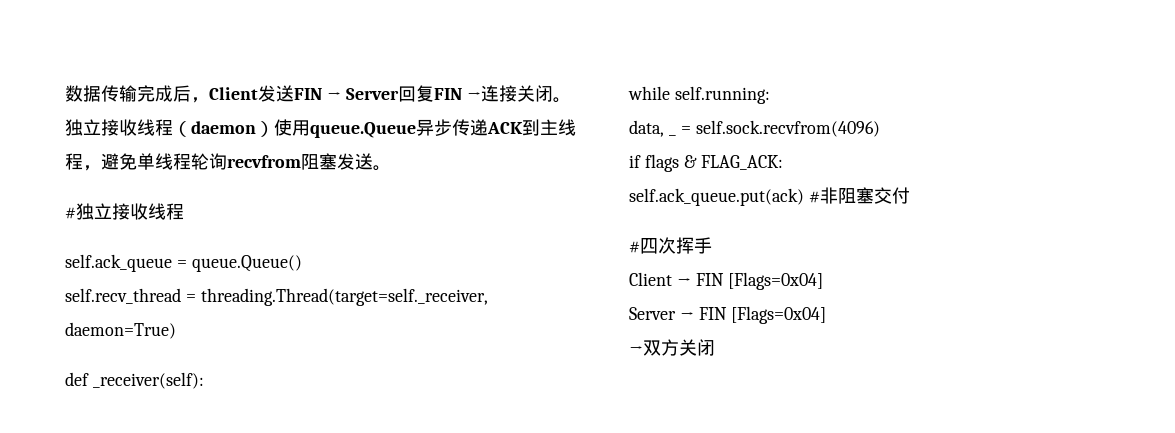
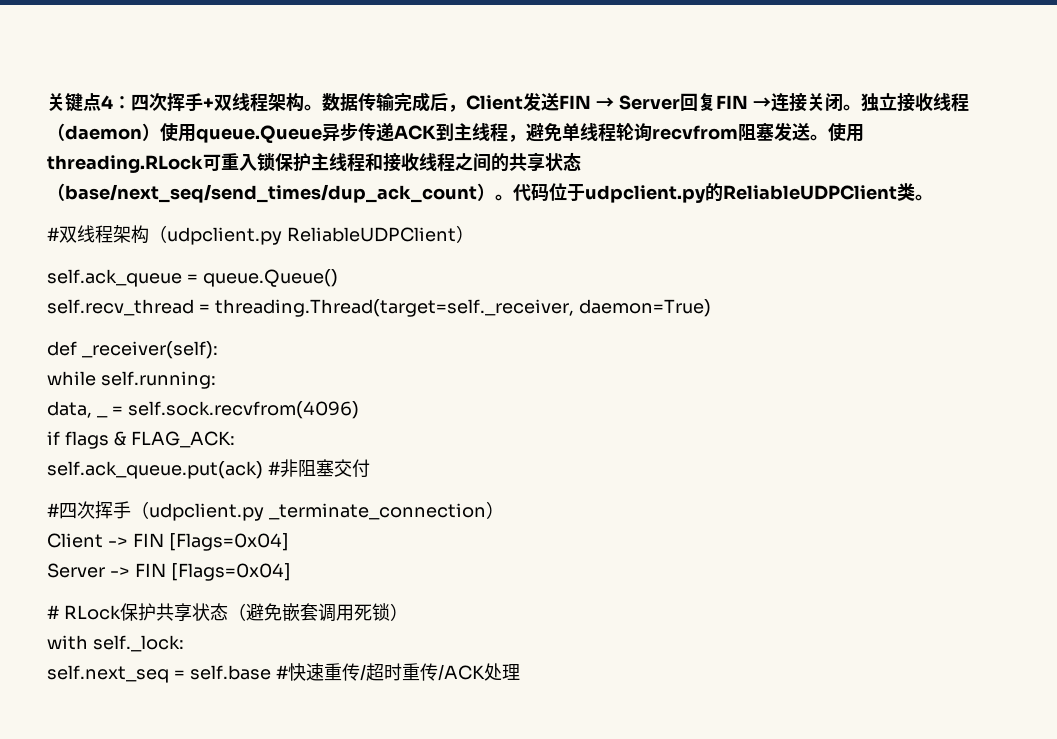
+ 关键点4：四次挥手+双线程架构。
- 独立接收线程（daemon）使用queue.Queue异步传递ACK到主线程，避免单线程轮询recvfrom阻塞发送。
- #独立接收线程
+ 独立接收线程（daemon）使用queue.Queue异步传递ACK到主线程，避免单线程轮询recvfrom阻塞发送。使用threading.RLock可重入锁保护主线程和接收线程之间的共享状态（base/next_seq/send_times/dup_ack_count）。代码位于udpclient.py的ReliableUDPClient类。
+ #双线程架构（udpclient.py ReliableUDPClient）
- #四次挥手
- Client → FIN [Flags=0x04]
+ #四次挥手（udpclient.py _terminate_connection）
+ Client -> FIN [Flags=0x04]
- Server → FIN [Flags=0x04]
- →双方关闭
+ Server -> FIN [Flags=0x04]
+ # RLock保护共享状态（避免嵌套调用死锁）
+ with self._lock:
+ self.next_seq = self.base #快速重传/超时重传/ACK处理

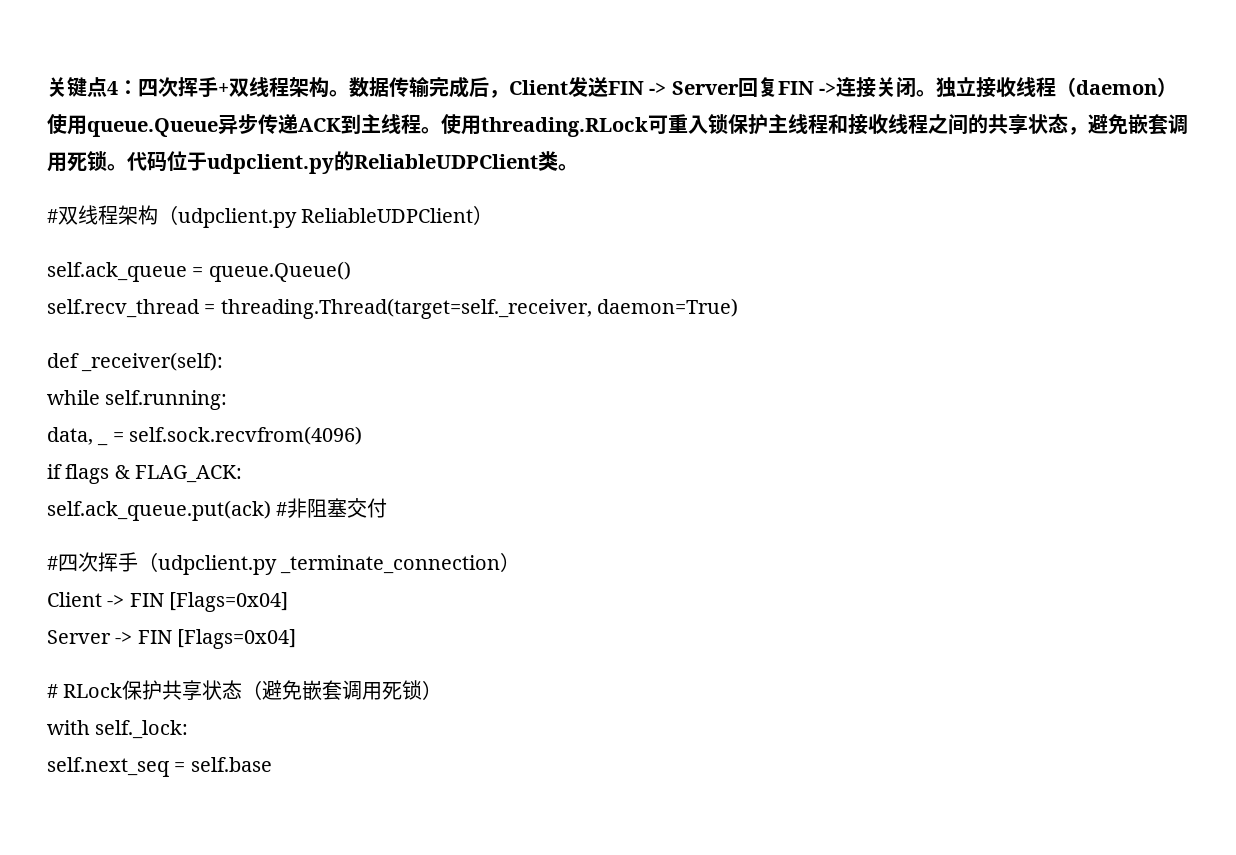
- 数据传输完成后，Client发送FIN → Server回复FIN →连接关闭。
+ 数据传输完成后，Client发送FIN -> Server回复FIN ->连接关闭。
- 独立接收线程（daemon）使用queue.Queue异步传递ACK到主线程，避免单线程轮询recvfrom阻塞发送。
+ 独立接收线程（daemon）使用queue.Queue异步传递ACK到主线程。
- 使用threading.RLock可重入锁保护主线程和接收线程之间的共享状态（base/next_seq/send_times/dup_ack_count）。
+ 使用threading.RLock可重入锁保护主线程和接收线程之间的共享状态，避免嵌套调用死锁。
- self.next_seq = self.base #快速重传/超时重传/ACK处理
+ self.next_seq = self.base

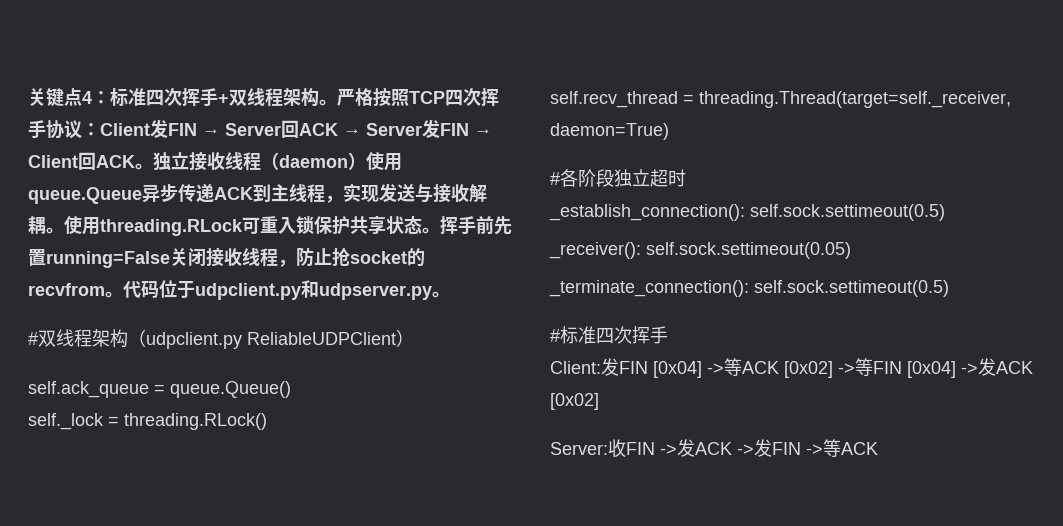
- 关键点4：四次挥手+双线程架构。
+ 关键点4：标准四次挥手+双线程架构。
- 数据传输完成后，Client发送FIN -> Server回复FIN ->连接关闭。
+ 严格按照TCP四次挥手协议：Client发FIN → Server回ACK → Server发FIN → Client回ACK。
- 独立接收线程（daemon）使用queue.Queue异步传递ACK到主线程。
+ 独立接收线程（daemon）使用queue.Queue异步传递ACK到主线程，实现发送与接收解耦。
- 使用threading.RLock可重入锁保护主线程和接收线程之间的共享状态，避免嵌套调用死锁。
+ 使用threading.RLock可重入锁保护共享状态。挥手前先置running=False关闭接收线程，防止抢socket的recvfrom。
- 代码位于udpclient.py的ReliableUDPClient类。
+ 代码位于udpclient.py和udpserver.py。
+ self._lock = threading.RLock()
- def _receiver(self):
- while self.running:
- data, _ = self.sock.recvfrom(4096)
- if flags & FLAG_ACK:
- self.ack_queue.put(ack) #非阻塞交付
- #四次挥手（udpclient.py _terminate_connection）
- Client -> FIN [Flags=0x04]
- Server -> FIN [Flags=0x04]
- # RLock保护共享状态（避免嵌套调用死锁）
- with self._lock:
- self.next_seq = self.base
+ #各阶段独立超时
+ _establish_connection(): self.sock.settimeout(0.5)
+ _receiver(): self.sock.settimeout(0.05)
+ _terminate_connection(): self.sock.settimeout(0.5)
+ #标准四次挥手
+ Client:发FIN [0x04] ->等ACK [0x02] ->等FIN [0x04] ->发ACK [0x02]
+ Server:收FIN ->发ACK ->发FIN ->等ACK

